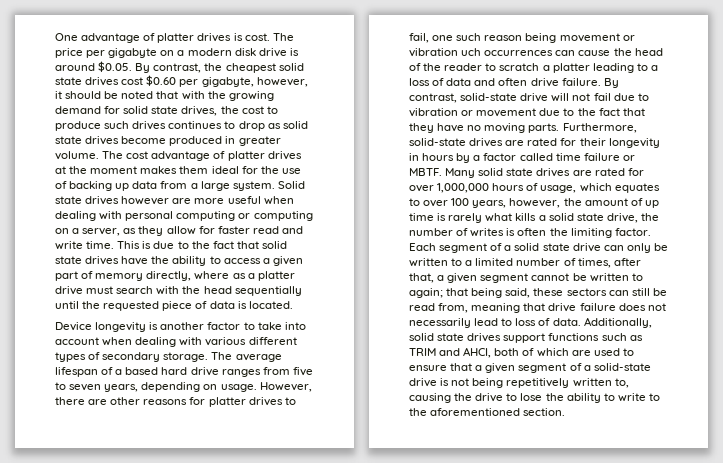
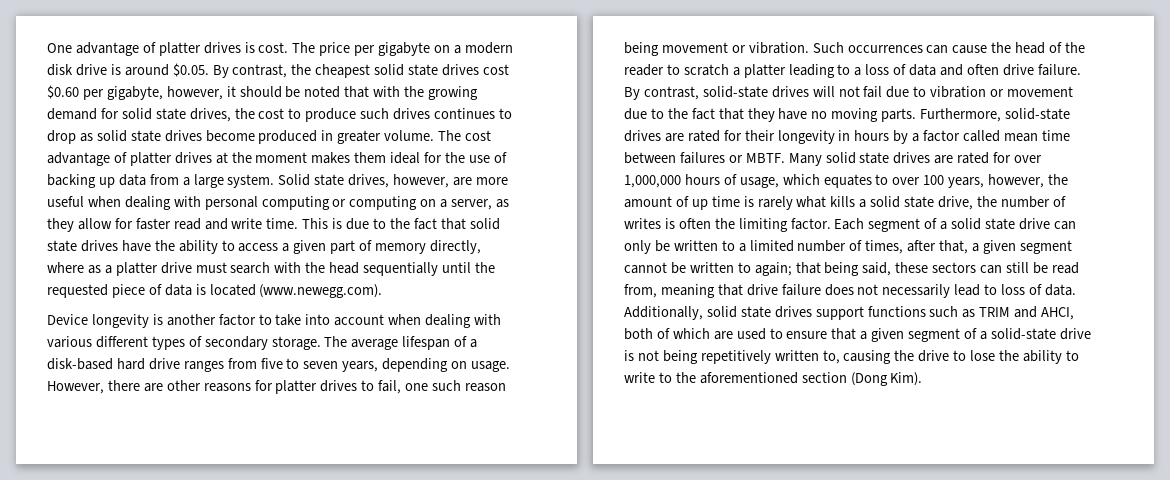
- Solid state drives however are more useful when dealing with personal computing or computing on a server, as they allow for faster read and write time.
+ Solid state drives, however, are more useful when dealing with personal computing or computing on a server, as they allow for faster read and write time.
- This is due to the fact that solid state drives have the ability to access a given part of memory directly, where as a platter drive must search with the head sequentially until the requested piece of data is located.
+ This is due to the fact that solid state drives have the ability to access a given part of memory directly, where as a platter drive must search with the head sequentially until the requested piece of data is located (www.newegg.com).
- The average lifespan of a based hard drive ranges from five to seven years, depending on usage.
+ The average lifespan of a disk-based hard drive ranges from five to seven years, depending on usage.
- However, there are other reasons for platter drives to fail, one such reason being movement or vibration uch occurrences can cause the head of the reader to scratch a platter leading to a loss of data and often drive failure.
+ However, there are other reasons for platter drives to fail, one such reason being movement or vibration. Such occurrences can cause the head of the reader to scratch a platter leading to a loss of data and often drive failure.
- By contrast, solid-state drive will not fail due to vibration or movement due to the fact that they have no moving parts.
+ By contrast, solid-state drives will not fail due to vibration or movement due to the fact that they have no moving parts.
- Furthermore, solid-state drives are rated for their longevity in hours by a factor called time failure or MBTF.
+ Furthermore, solid-state drives are rated for their longevity in hours by a factor called mean time between failures or MBTF.
- Additionally, solid state drives support functions such as TRIM and AHCI, both of which are used to ensure that a given segment of a solid-state drive is not being repetitively written to, causing the drive to lose the ability to write to the aforementioned section.
+ Additionally, solid state drives support functions such as TRIM and AHCI, both of which are used to ensure that a given segment of a solid-state drive is not being repetitively written to, causing the drive to lose the ability to write to the aforementioned section (Dong Kim).

